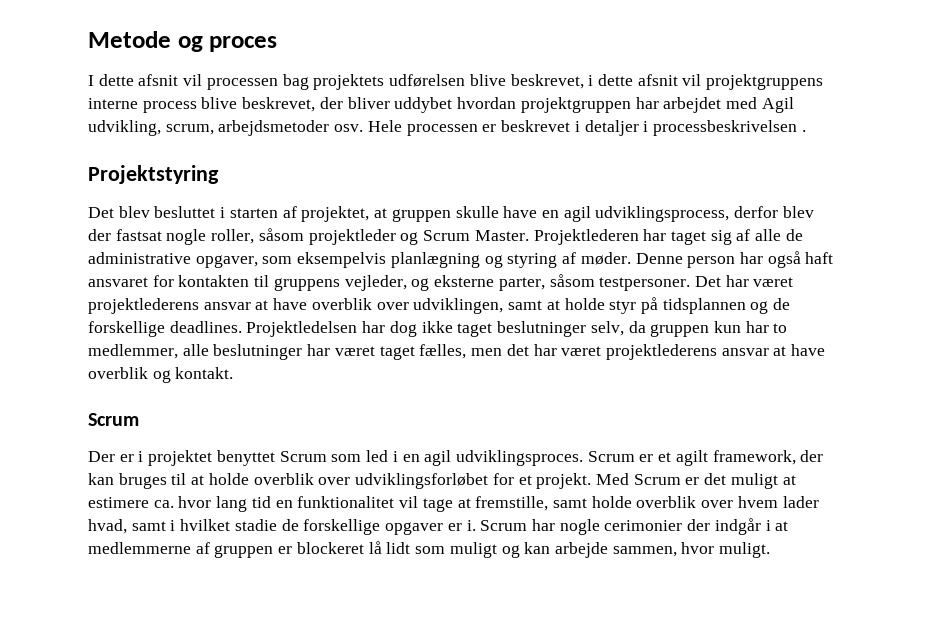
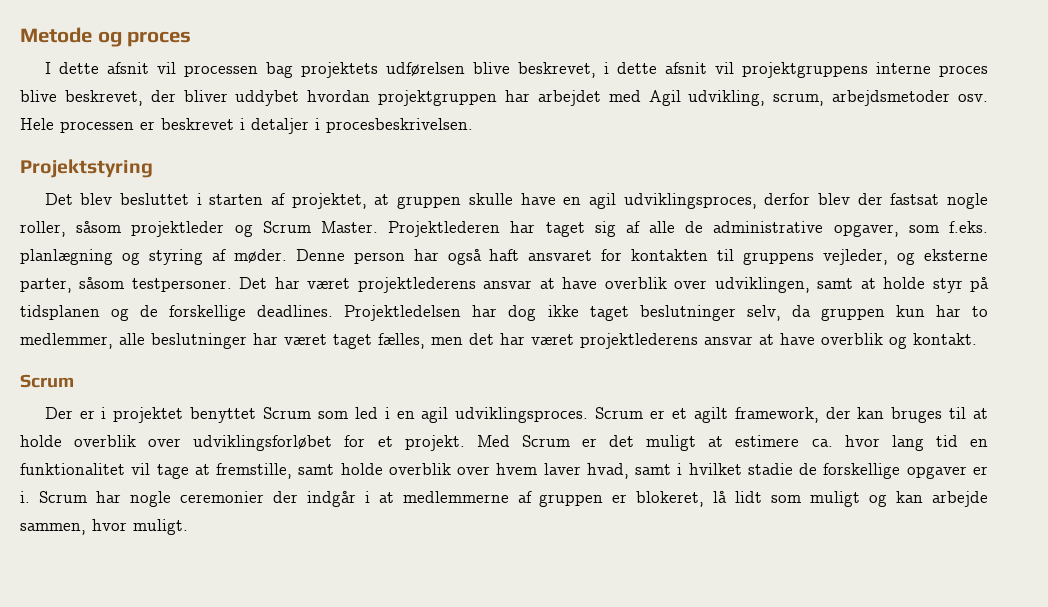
- I dette afsnit vil processen bag projektets udførelsen blive beskrevet, i dette afsnit vil projektgruppens interne process blive beskrevet, der bliver uddybet hvordan projektgruppen har arbejdet med Agil udvikling, scrum, arbejdsmetoder osv.
+ I dette afsnit vil processen bag projektets udførelsen blive beskrevet, i dette afsnit vil projektgruppens interne proces blive beskrevet, der bliver uddybet hvordan projektgruppen har arbejdet med Agil udvikling, scrum, arbejdsmetoder osv.
- Hele processen er beskrevet i detaljer i processbeskrivelsen .
+ Hele processen er beskrevet i detaljer i procesbeskrivelsen.
- Det blev besluttet i starten af projektet, at gruppen skulle have en agil udviklingsprocess, derfor blev der fastsat nogle roller, såsom projektleder og Scrum Master.
+ Det blev besluttet i starten af projektet, at gruppen skulle have en agil udviklingsproces, derfor blev der fastsat nogle roller, såsom projektleder og Scrum Master.
- Projektlederen har taget sig af alle de administrative opgaver, som eksempelvis planlægning og styring af møder.
+ Projektlederen har taget sig af alle de administrative opgaver, som f.eks. planlægning og styring af møder.
- Det har været projektlederens ansvar at have overblik over udviklingen, samt at holde styr på tidsplannen og de forskellige deadlines.
+ Det har været projektlederens ansvar at have overblik over udviklingen, samt at holde styr på tidsplanen og de forskellige deadlines.
- Med Scrum er det muligt at estimere ca. hvor lang tid en funktionalitet vil tage at fremstille, samt holde overblik over hvem lader hvad, samt i hvilket stadie de forskellige opgaver er i.
+ Med Scrum er det muligt at estimere ca. hvor lang tid en funktionalitet vil tage at fremstille, samt holde overblik over hvem laver hvad, samt i hvilket stadie de forskellige opgaver er i.
- Scrum har nogle cerimonier der indgår i at medlemmerne af gruppen er blockeret lå lidt som muligt og kan arbejde sammen, hvor muligt.
+ Scrum har nogle ceremonier der indgår i at medlemmerne af gruppen er blokeret, lå lidt som muligt og kan arbejde sammen, hvor muligt.

